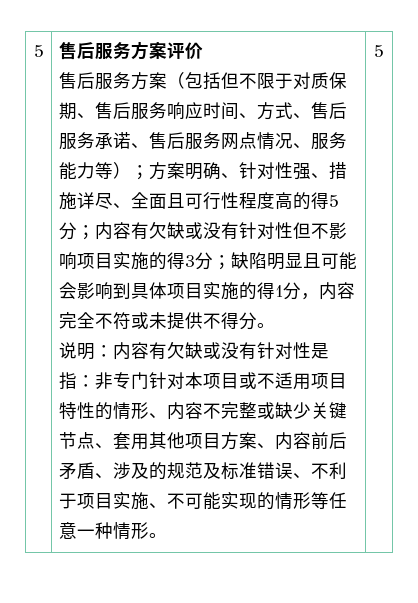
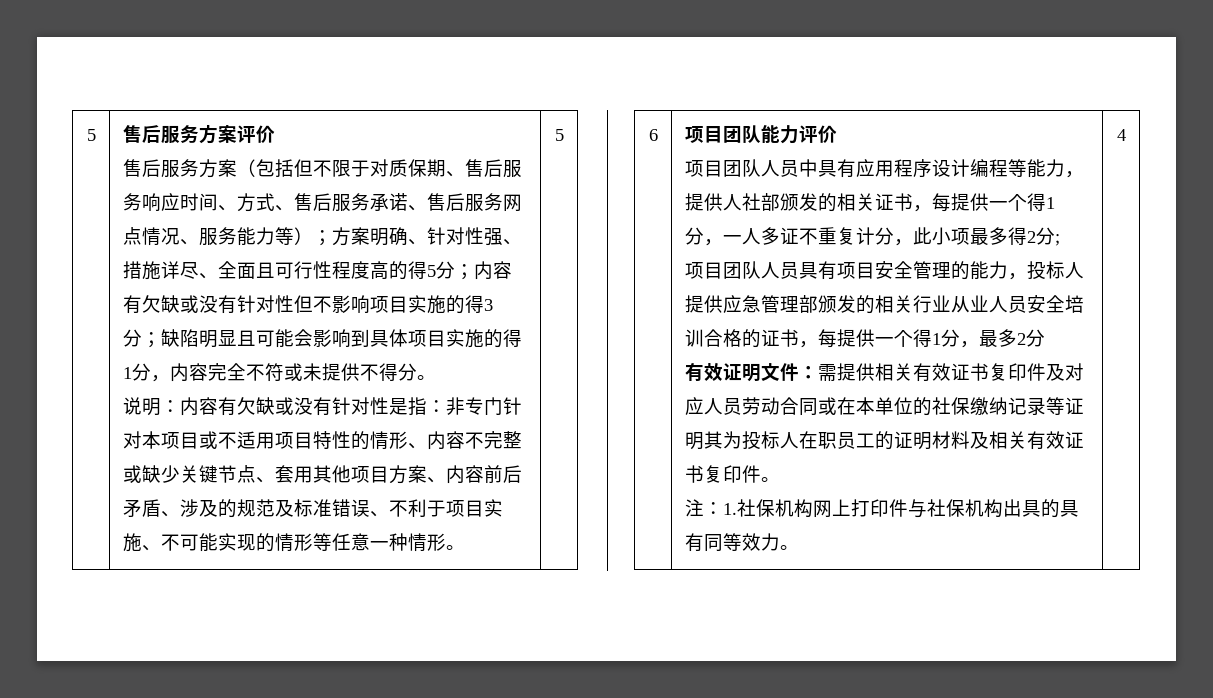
+ 6 | 项目团队能力评价
+ 项目团队人员中具有应用程序设计编程等能力，提供人社部颁发的相关证书，每提供一个得1分，一人多证不重复计分，此小项最多得2分;
+ 项目团队人员具有项目安全管理的能力，投标人提供应急管理部颁发的相关行业从业人员安全培训合格的证书，每提供一个得1分，最多2分
+ 有效证明文件：需提供相关有效证书复印件及对应人员劳动合同或在本单位的社保缴纳记录等证明其为投标人在职员工的证明材料及相关有效证书复印件。
+ 注：1.社保机构网上打印件与社保机构出具的具有同等效力。 | 4

